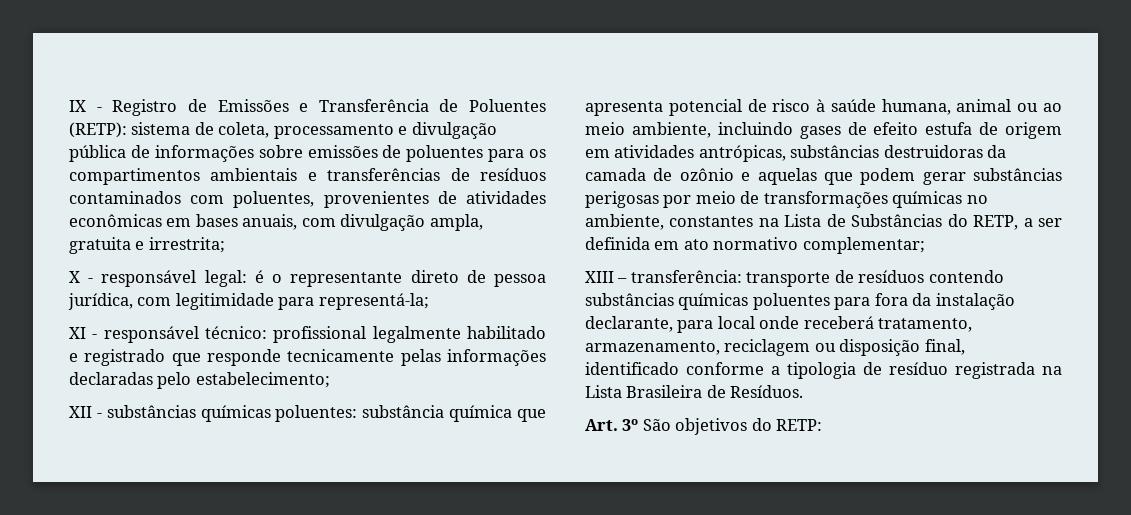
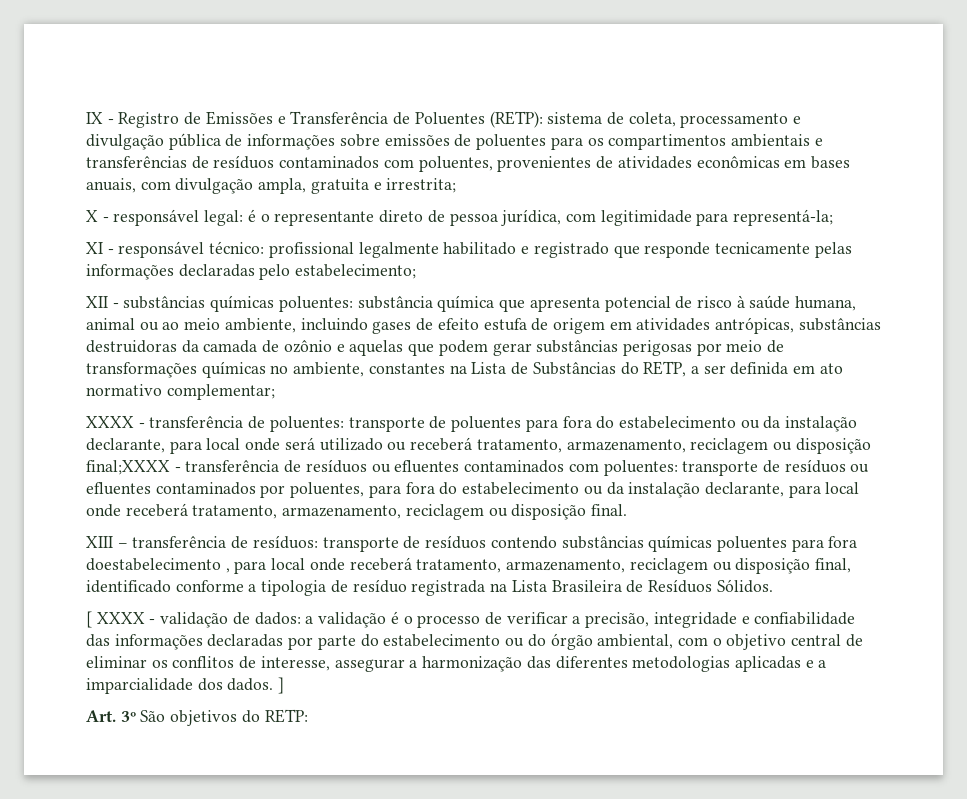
+ XXXX - transferência de poluentes: transporte de poluentes para fora do estabelecimento ou da instalação declarante, para local onde será utilizado ou receberá tratamento, armazenamento, reciclagem ou disposição final;XXXX - transferência de resíduos ou efluentes contaminados com poluentes: transporte de resíduos ou efluentes contaminados por poluentes, para fora do estabelecimento ou da instalação declarante, para local onde receberá tratamento, armazenamento, reciclagem ou disposição final.
- XIII – transferência: transporte de resíduos contendo substâncias químicas poluentes para fora da instalação declarante, para local onde receberá tratamento, armazenamento, reciclagem ou disposição final, identificado conforme a tipologia de resíduo registrada na Lista Brasileira de Resíduos.
+ XIII – transferência de resíduos: transporte de resíduos contendo substâncias químicas poluentes para fora doestabelecimento , para local onde receberá tratamento, armazenamento, reciclagem ou disposição final, identificado conforme a tipologia de resíduo registrada na Lista Brasileira de Resíduos Sólidos.
+ [ XXXX - validação de dados: a validação é o processo de verificar a precisão, integridade e confiabilidade das informações declaradas por parte do estabelecimento ou do órgão ambiental, com o objetivo central de eliminar os conflitos de interesse, assegurar a harmonização das diferentes metodologias aplicadas e a imparcialidade dos dados. ]

